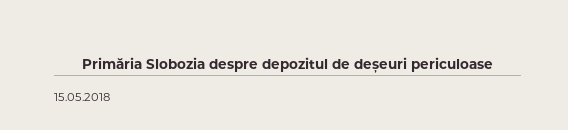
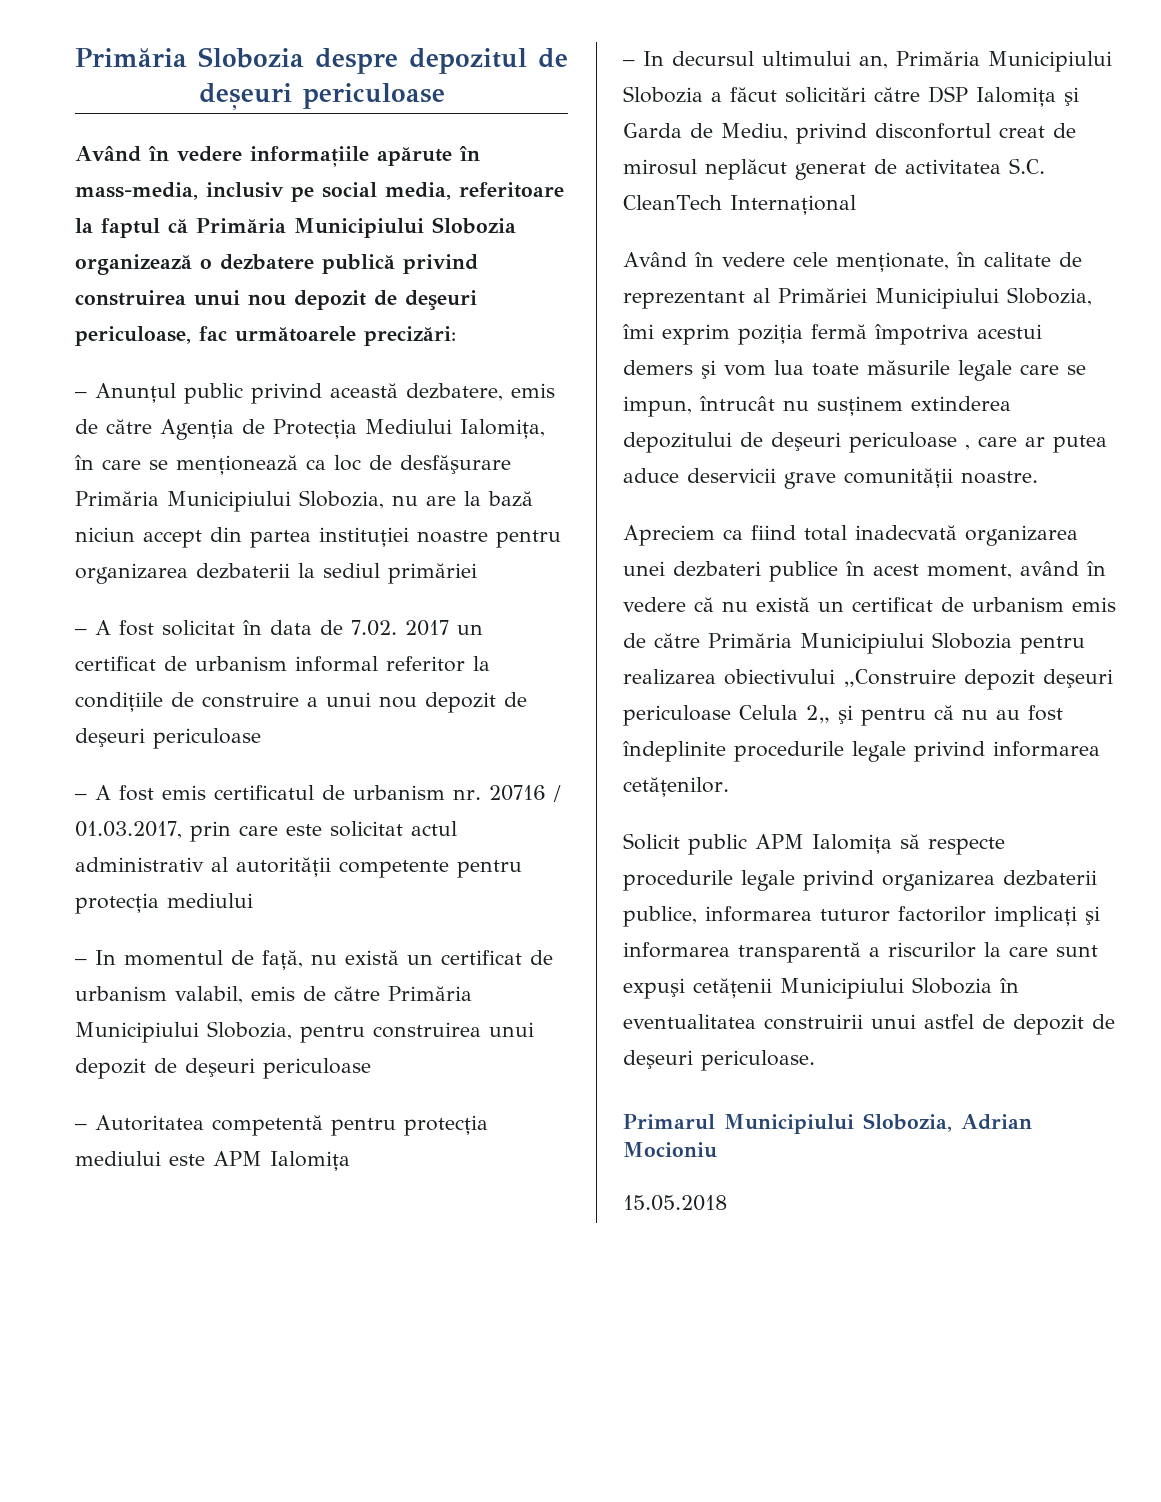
+ Având în vedere informaţiile apărute în mass-media, inclusiv pe social media, referitoare la faptul că Primăria Municipiului Slobozia organizează o dezbatere publică privind construirea unui nou depozit de deşeuri periculoase, fac următoarele precizări:
+ – Anunţul public privind această dezbatere, emis de către Agenţia de Protecţia Mediului Ialomiţa, în care se menţionează ca loc de desfăşurare Primăria Municipiului Slobozia, nu are la bază niciun accept din partea instituţiei noastre pentru organizarea dezbaterii la sediul primăriei
+ – A fost solicitat în data de 7.02. 2017 un certificat de urbanism informal referitor la condiţiile de construire a unui nou depozit de deşeuri periculoase
+ – A fost emis certificatul de urbanism nr. 20716 / 01.03.2017, prin care este solicitat actul administrativ al autorităţii competente pentru protecţia mediului
+ – In momentul de faţă, nu există un certificat de urbanism valabil, emis de către Primăria Municipiului Slobozia, pentru construirea unui depozit de deşeuri periculoase
+ – Autoritatea competentă pentru protecţia mediului este APM Ialomiţa
+ – In decursul ultimului an, Primăria Municipiului Slobozia a făcut solicitări către DSP Ialomiţa şi Garda de Mediu, privind disconfortul creat de mirosul neplăcut generat de activitatea S.C. CleanTech Internaţional
+ Având în vedere cele menţionate, în calitate de reprezentant al Primăriei Municipiului Slobozia, îmi exprim poziţia fermă împotriva acestui demers şi vom lua toate măsurile legale care se impun, întrucât nu susţinem extinderea depozitului de deşeuri periculoase , care ar putea aduce deservicii grave comunităţii noastre.
+ Apreciem ca fiind total inadecvată organizarea unei dezbateri publice în acest moment, având în vedere că nu există un certificat de urbanism emis de către Primăria Municipiului Slobozia pentru realizarea obiectivului „Construire depozit deşeuri periculoase Celula 2„ şi pentru că nu au fost îndeplinite procedurile legale privind informarea cetăţenilor.
+ Solicit public APM Ialomiţa să respecte procedurile legale privind organizarea dezbaterii publice, informarea tuturor factorilor implicaţi şi informarea transparentă a riscurilor la care sunt expuşi cetăţenii Municipiului Slobozia în eventualitatea construirii unui astfel de depozit de deşeuri periculoase.
+ Primarul Municipiului Slobozia, Adrian Mocioniu

